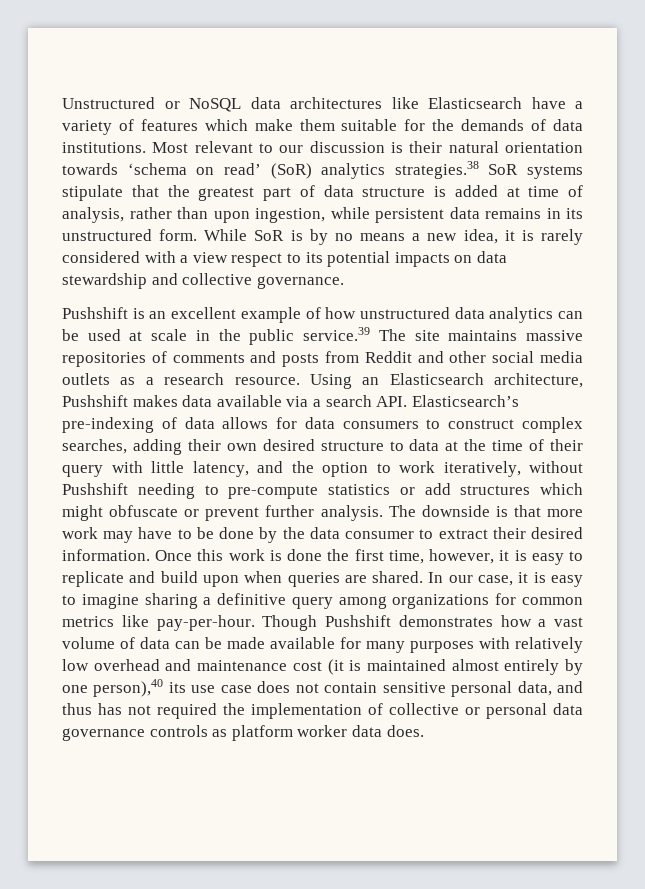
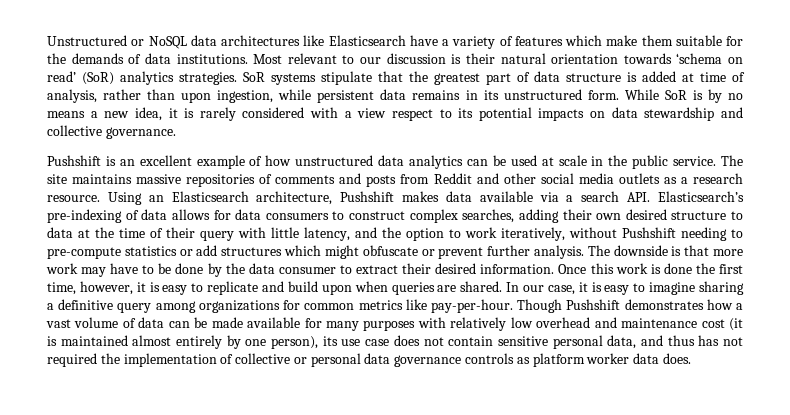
- Most relevant to our discussion is their natural orientation towards ‘schema on read’ (SoR) analytics strategies.38 SoR systems stipulate that the greatest part of data structure is added at time of analysis, rather than upon ingestion, while persistent data remains in its unstructured form.
+ Most relevant to our discussion is their natural orientation towards ‘schema on read’ (SoR) analytics strategies. SoR systems stipulate that the greatest part of data structure is added at time of analysis, rather than upon ingestion, while persistent data remains in its unstructured form.
- Pushshift is an excellent example of how unstructured data analytics can be used at scale in the public service.39 The site maintains massive repositories of comments and posts from Reddit and other social media outlets as a research resource.
+ Pushshift is an excellent example of how unstructured data analytics can be used at scale in the public service. The site maintains massive repositories of comments and posts from Reddit and other social media outlets as a research resource.
- Though Pushshift demonstrates how a vast volume of data can be made available for many purposes with relatively low overhead and maintenance cost (it is maintained almost entirely by one person),40 its use case does not contain sensitive personal data, and thus has not required the implementation of collective or personal data governance controls as platform worker data does.
+ Though Pushshift demonstrates how a vast volume of data can be made available for many purposes with relatively low overhead and maintenance cost (it is maintained almost entirely by one person), its use case does not contain sensitive personal data, and thus has not required the implementation of collective or personal data governance controls as platform worker data does.

